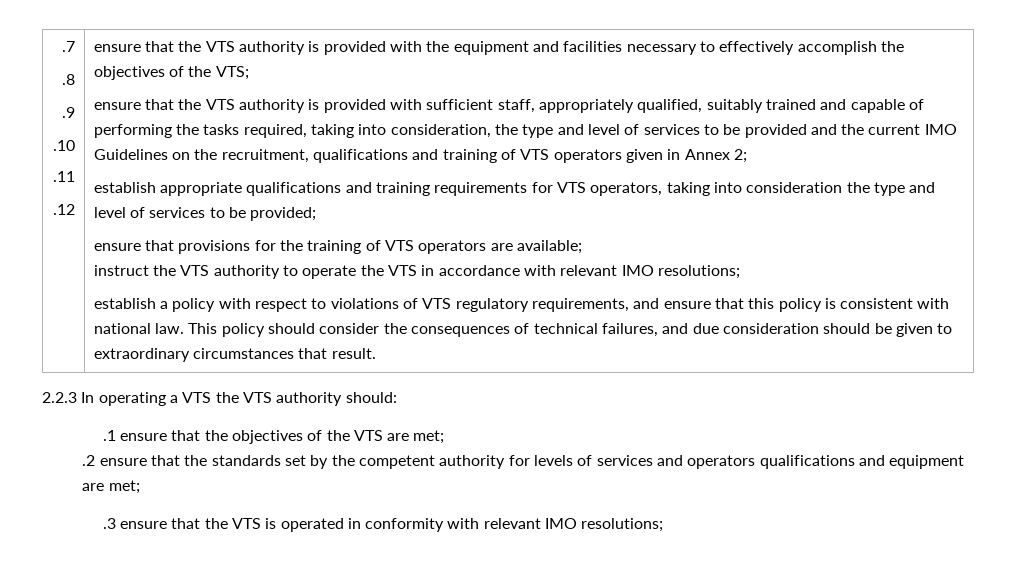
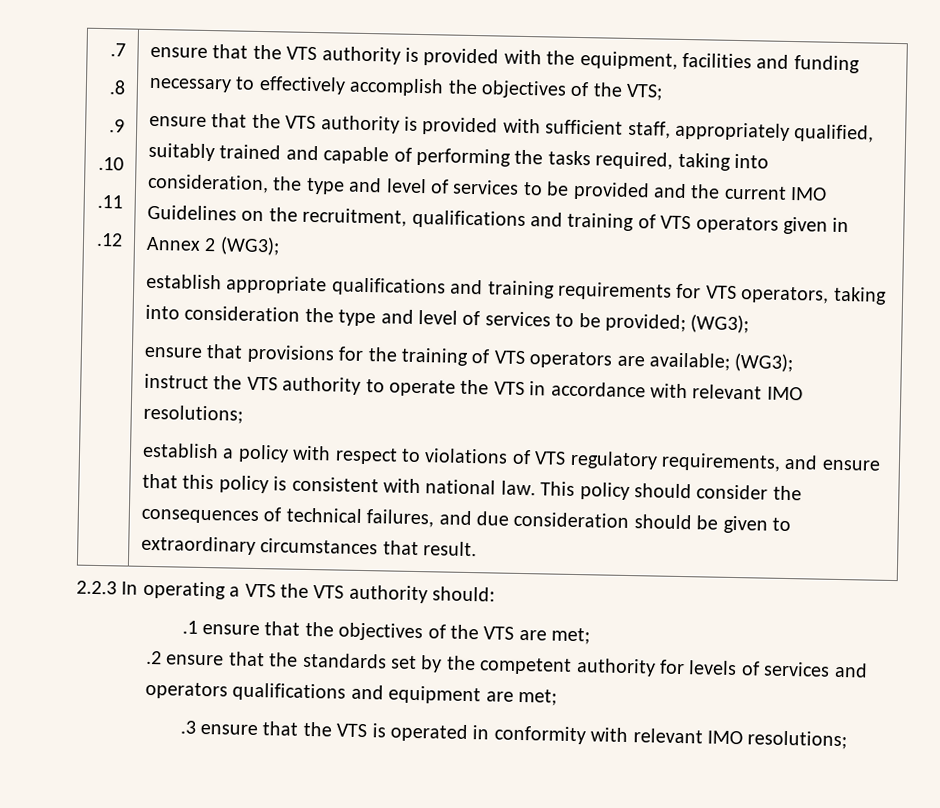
- ensure that the VTS authority is provided with the equipment and facilities necessary to effectively accomplish the objectives of the VTS;
+ ensure that the VTS authority is provided with the equipment, facilities and funding necessary to effectively accomplish the objectives of the VTS;
- ensure that the VTS authority is provided with sufficient staff, appropriately qualified, suitably trained and capable of performing the tasks required, taking into consideration, the type and level of services to be provided and the current IMO Guidelines on the recruitment, qualifications and training of VTS operators given in Annex 2;
+ ensure that the VTS authority is provided with sufficient staff, appropriately qualified, suitably trained and capable of performing the tasks required, taking into consideration, the type and level of services to be provided and the current IMO Guidelines on the recruitment, qualifications and training of VTS operators given in Annex 2 (WG3);
- establish appropriate qualifications and training requirements for VTS operators, taking into consideration the type and level of services to be provided;
+ establish appropriate qualifications and training requirements for VTS operators, taking into consideration the type and level of services to be provided; (WG3);
- ensure that provisions for the training of VTS operators are available;
+ ensure that provisions for the training of VTS operators are available; (WG3);

